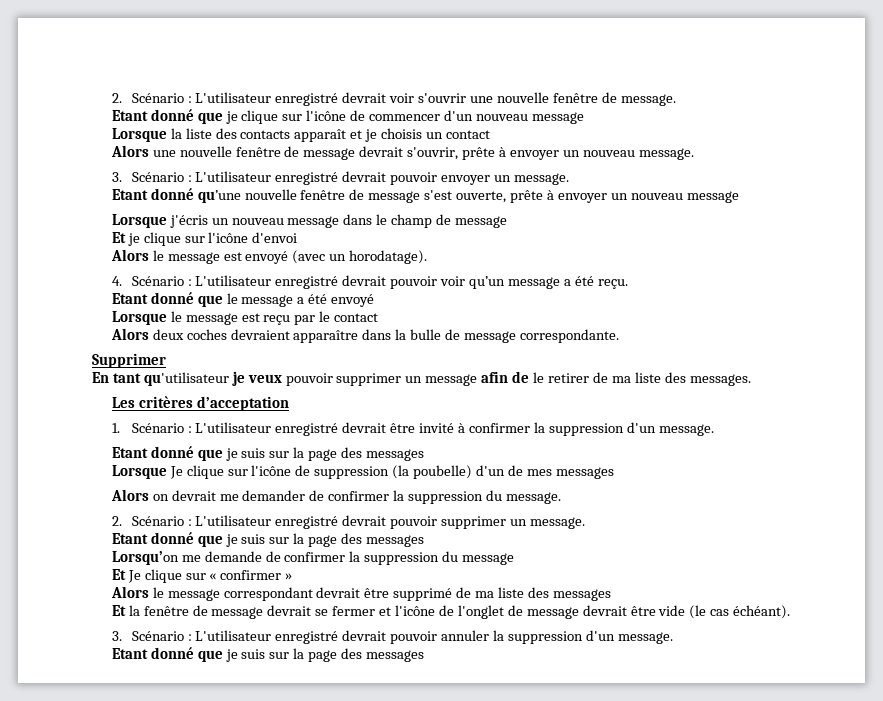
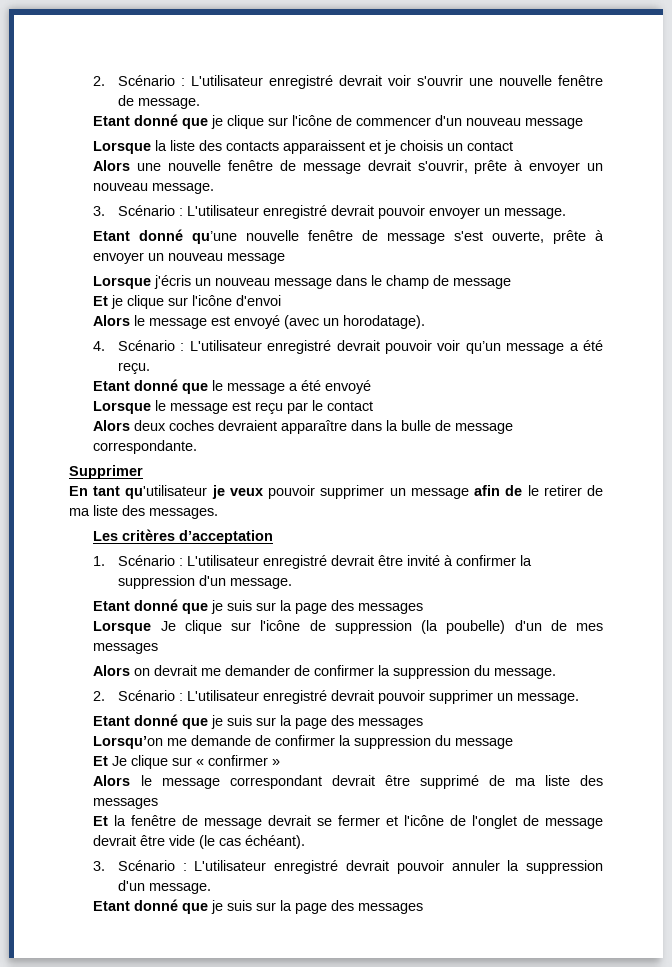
- Lorsque la liste des contacts apparaît et je choisis un contact
+ Lorsque la liste des contacts apparaissent et je choisis un contact

